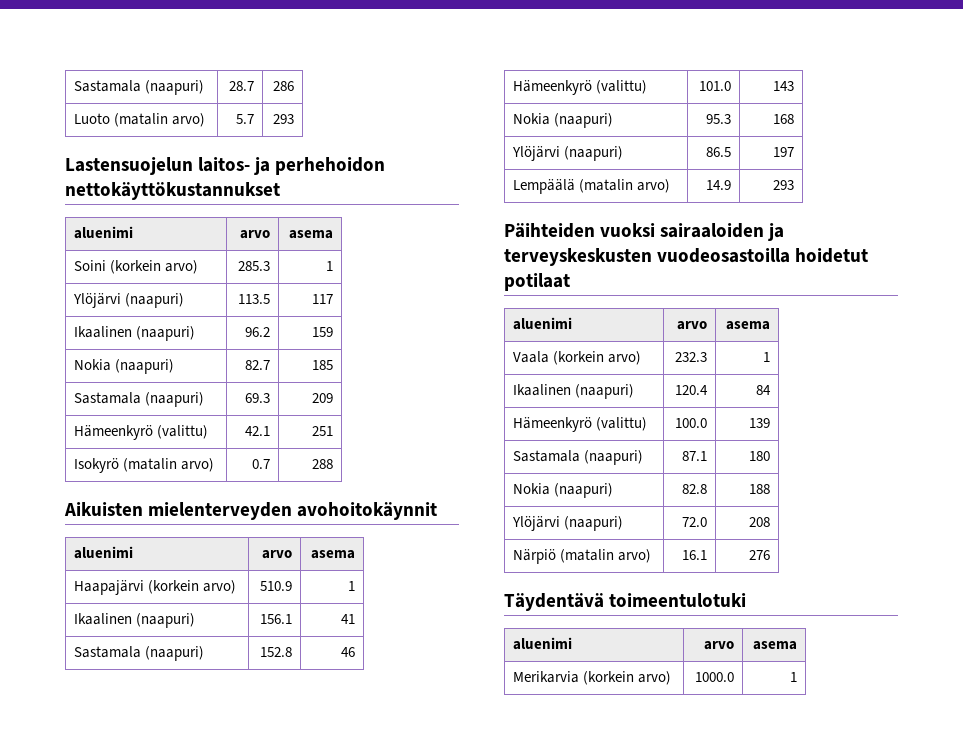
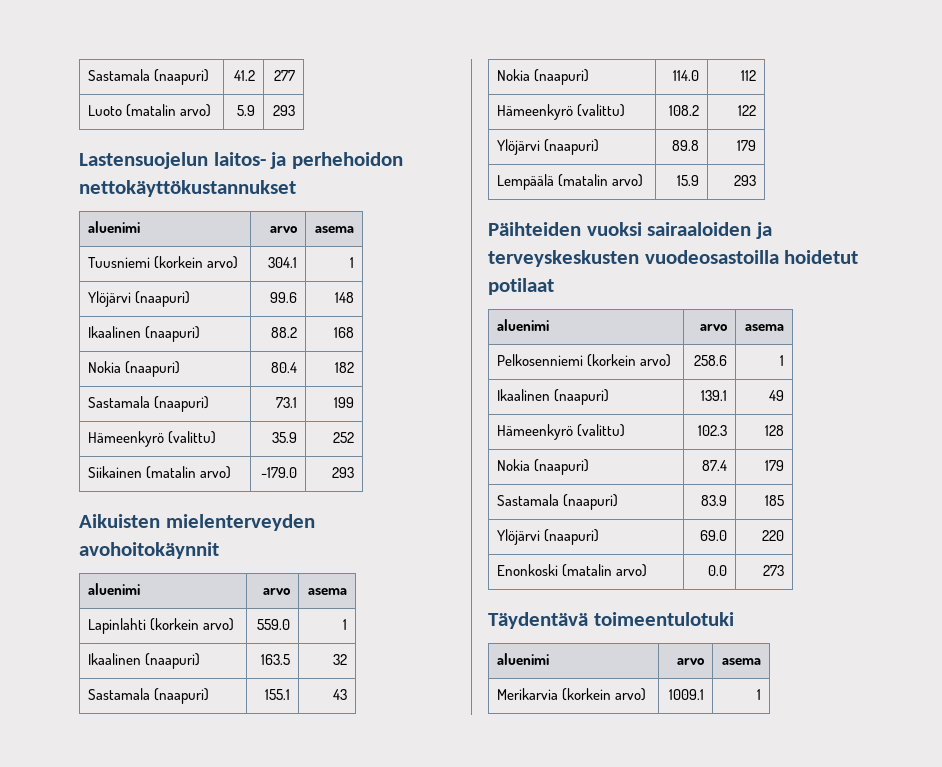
- Sastamala (naapuri) | 28.7 | 286
+ Sastamala (naapuri) | 41.2 | 277
- Luoto (matalin arvo) | 5.7 | 293
+ Luoto (matalin arvo) | 5.9 | 293
- Soini (korkein arvo) | 285.3 | 1
+ Tuusniemi (korkein arvo) | 304.1 | 1
- Ylöjärvi (naapuri) | 113.5 | 117
- Ikaalinen (naapuri) | 96.2 | 159
- Nokia (naapuri) | 82.7 | 185
- Sastamala (naapuri) | 69.3 | 209
- Hämeenkyrö (valittu) | 42.1 | 251
- Isokyrö (matalin arvo) | 0.7 | 288
+ Ylöjärvi (naapuri) | 99.6 | 148
+ Ikaalinen (naapuri) | 88.2 | 168
+ Nokia (naapuri) | 80.4 | 182
+ Sastamala (naapuri) | 73.1 | 199
+ Hämeenkyrö (valittu) | 35.9 | 252
+ Siikainen (matalin arvo) | -179.0 | 293
- Haapajärvi (korkein arvo) | 510.9 | 1
- Ikaalinen (naapuri) | 156.1 | 41
- Sastamala (naapuri) | 152.8 | 46
- Hämeenkyrö (valittu) | 101.0 | 143
- Nokia (naapuri) | 95.3 | 168
- Ylöjärvi (naapuri) | 86.5 | 197
+ Lapinlahti (korkein arvo) | 559.0 | 1
+ Ikaalinen (naapuri) | 163.5 | 32
+ Sastamala (naapuri) | 155.1 | 43
+ Nokia (naapuri) | 114.0 | 112
+ Hämeenkyrö (valittu) | 108.2 | 122
+ Ylöjärvi (naapuri) | 89.8 | 179
- Lempäälä (matalin arvo) | 14.9 | 293
+ Lempäälä (matalin arvo) | 15.9 | 293
- Vaala (korkein arvo) | 232.3 | 1
- Ikaalinen (naapuri) | 120.4 | 84
- Hämeenkyrö (valittu) | 100.0 | 139
- Sastamala (naapuri) | 87.1 | 180
- Nokia (naapuri) | 82.8 | 188
- Ylöjärvi (naapuri) | 72.0 | 208
- Närpiö (matalin arvo) | 16.1 | 276
+ Pelkosenniemi (korkein arvo) | 258.6 | 1
+ Ikaalinen (naapuri) | 139.1 | 49
+ Hämeenkyrö (valittu) | 102.3 | 128
+ Nokia (naapuri) | 87.4 | 179
+ Sastamala (naapuri) | 83.9 | 185
+ Ylöjärvi (naapuri) | 69.0 | 220
+ Enonkoski (matalin arvo) | 0.0 | 273
- Merikarvia (korkein arvo) | 1000.0 | 1
+ Merikarvia (korkein arvo) | 1009.1 | 1

